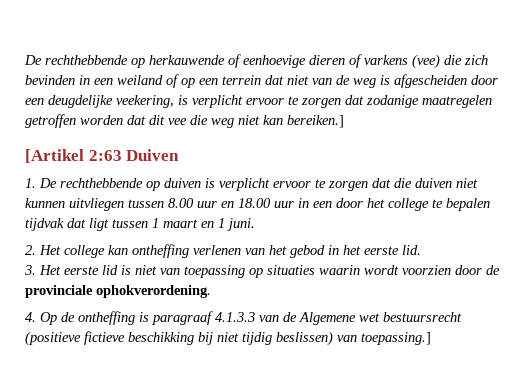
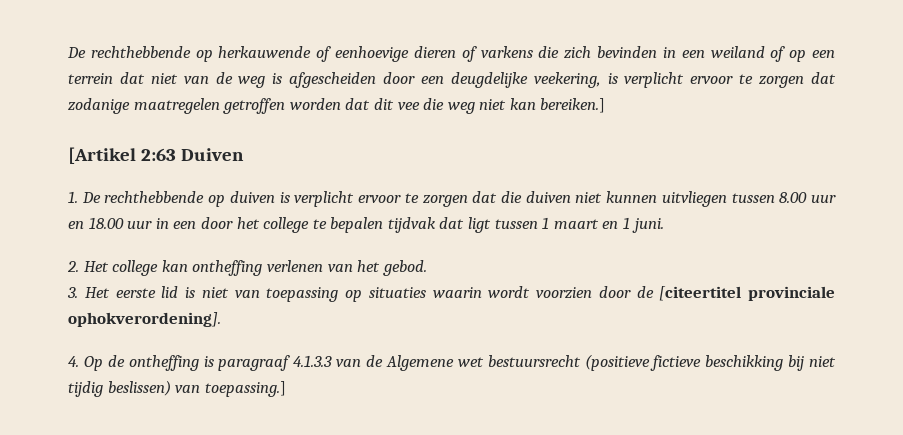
- De rechthebbende op herkauwende of eenhoevige dieren of varkens (vee) die zich bevinden in een weiland of op een terrein dat niet van de weg is afgescheiden door een deugdelijke veekering, is verplicht ervoor te zorgen dat zodanige maatregelen getroffen worden dat dit vee die weg niet kan bereiken.]
+ De rechthebbende op herkauwende of eenhoevige dieren of varkens die zich bevinden in een weiland of op een terrein dat niet van de weg is afgescheiden door een deugdelijke veekering, is verplicht ervoor te zorgen dat zodanige maatregelen getroffen worden dat dit vee die weg niet kan bereiken.]
- 2. Het college kan ontheffing verlenen van het gebod in het eerste lid.
+ 2. Het college kan ontheffing verlenen van het gebod.
- 3. Het eerste lid is niet van toepassing op situaties waarin wordt voorzien door de provinciale ophokverordening.
+ 3. Het eerste lid is niet van toepassing op situaties waarin wordt voorzien door de [citeertitel provinciale ophokverordening].

